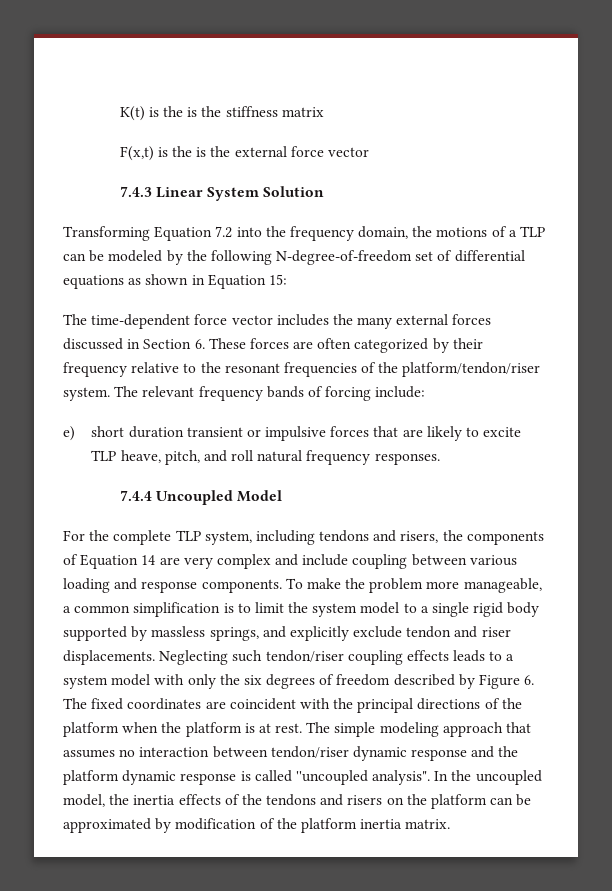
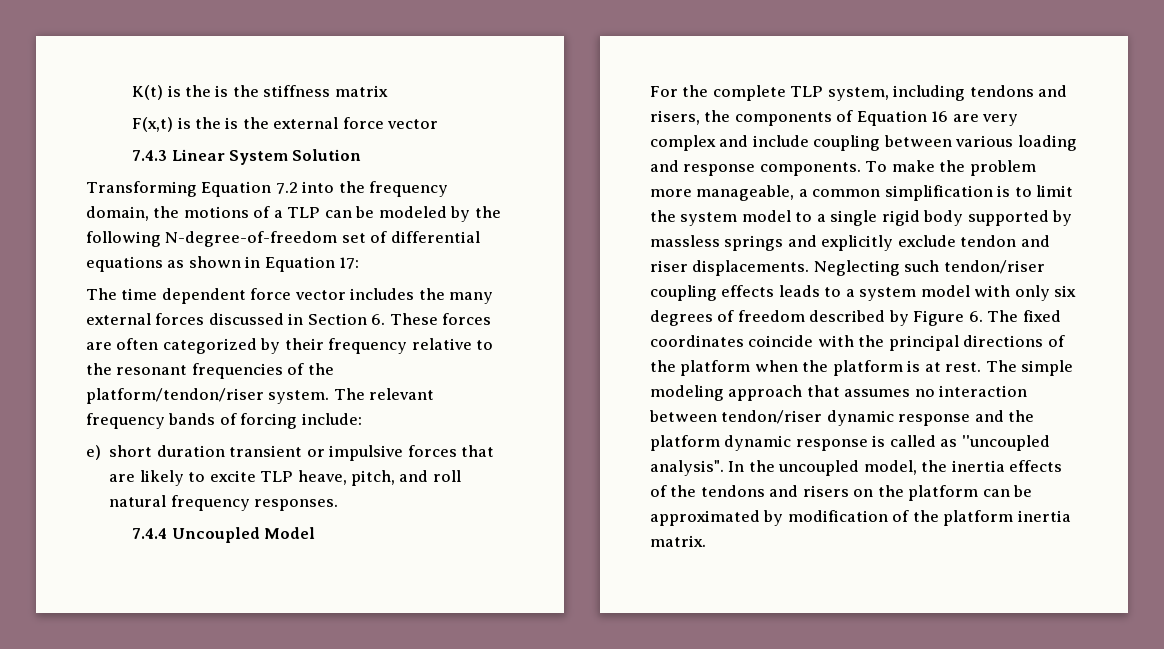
- Transforming Equation 7.2 into the frequency domain, the motions of a TLP can be modeled by the following N-degree-of-freedom set of differential equations as shown in Equation 15:
- The time-dependent force vector includes the many external forces discussed in Section 6. These forces are often categorized by their frequency relative to the resonant frequencies of the platform/tendon/riser system.
+ Transforming Equation 7.2 into the frequency domain, the motions of a TLP can be modeled by the following N-degree-of-freedom set of differential equations as shown in Equation 17:
+ The time dependent force vector includes the many external forces discussed in Section 6. These forces are often categorized by their frequency relative to the resonant frequencies of the platform/tendon/riser system.
- For the complete TLP system, including tendons and risers, the components of Equation 14 are very complex and include coupling between various loading and response components.
+ For the complete TLP system, including tendons and risers, the components of Equation 16 are very complex and include coupling between various loading and response components.
- To make the problem more manageable, a common simplification is to limit the system model to a single rigid body supported by massless springs, and explicitly exclude tendon and riser displacements.
+ To make the problem more manageable, a common simplification is to limit the system model to a single rigid body supported by massless springs and explicitly exclude tendon and riser displacements.
- Neglecting such tendon/riser coupling effects leads to a system model with only the six degrees of freedom described by Figure 6. The fixed coordinates are coincident with the principal directions of the platform when the platform is at rest.
+ Neglecting such tendon/riser coupling effects leads to a system model with only six degrees of freedom described by Figure 6. The fixed coordinates coincide with the principal directions of the platform when the platform is at rest.
- The simple modeling approach that assumes no interaction between tendon/riser dynamic response and the platform dynamic response is called ''uncoupled analysis".
+ The simple modeling approach that assumes no interaction between tendon/riser dynamic response and the platform dynamic response is called as ''uncoupled analysis".

